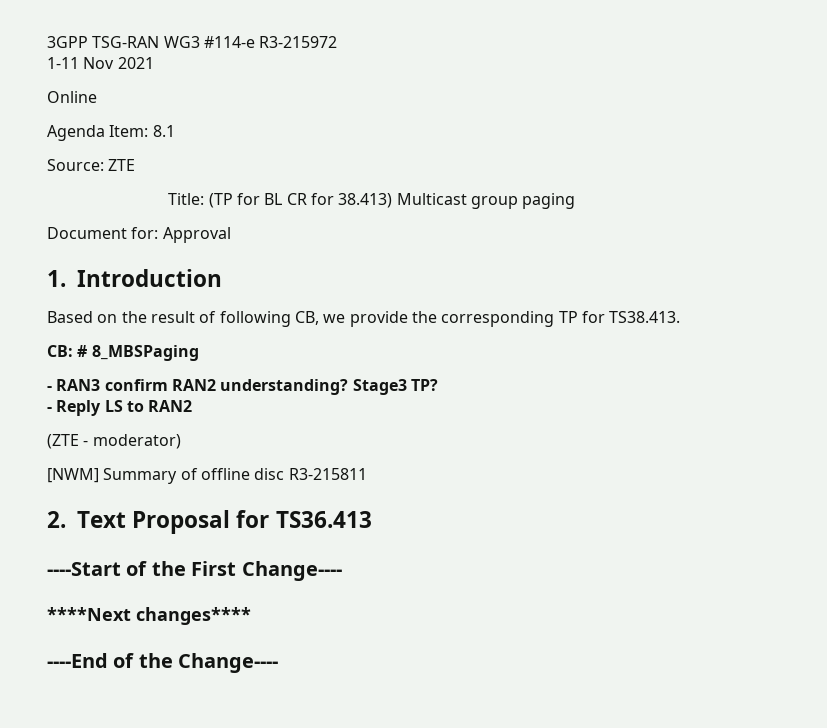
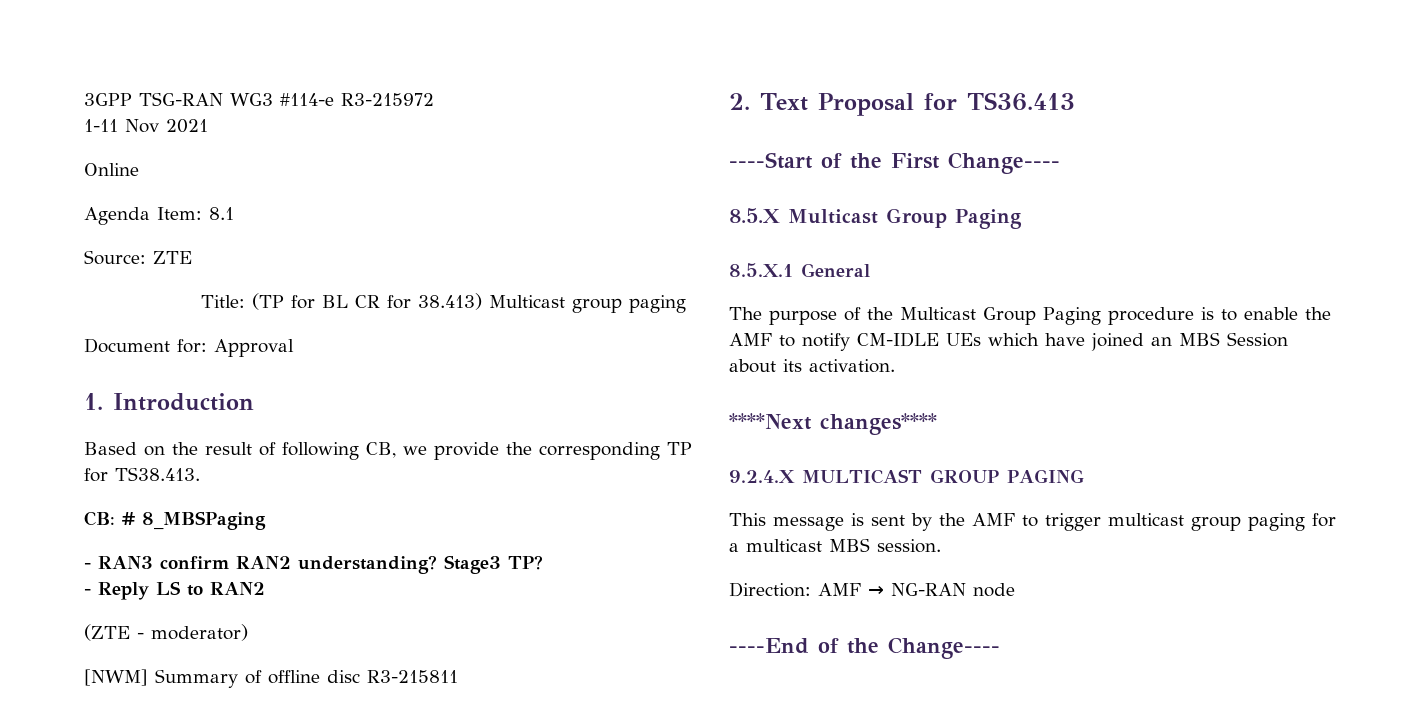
+ 8.5.X Multicast Group Paging
+ 8.5.X.1 General
+ The purpose of the Multicast Group Paging procedure is to enable the AMF to notify CM-IDLE UEs which have joined an MBS Session about its activation.
  ****Next changes****
+ 9.2.4.X MULTICAST GROUP PAGING
+ This message is sent by the AMF to trigger multicast group paging for a multicast MBS session.
+ Direction: AMF → NG-RAN node

